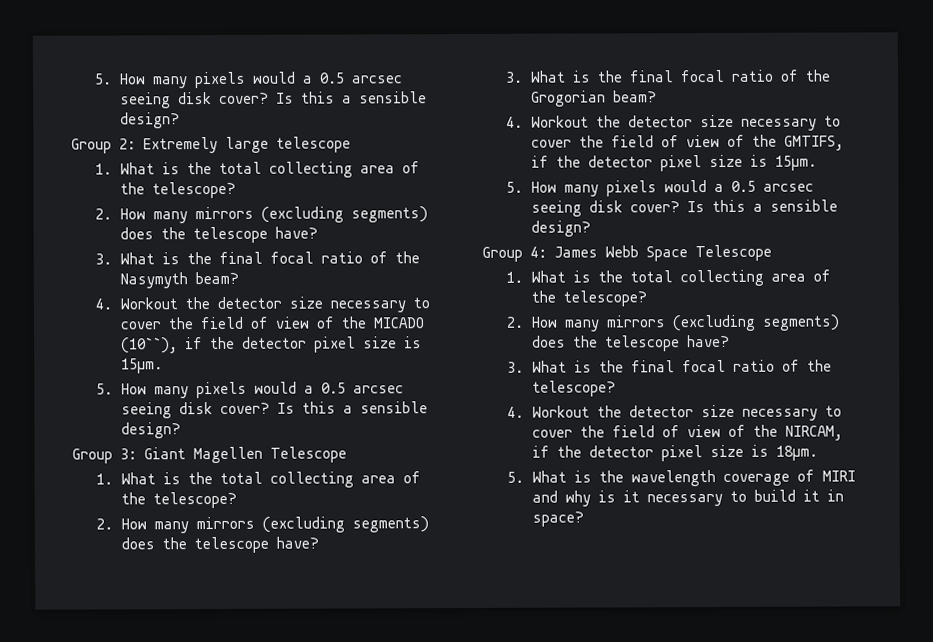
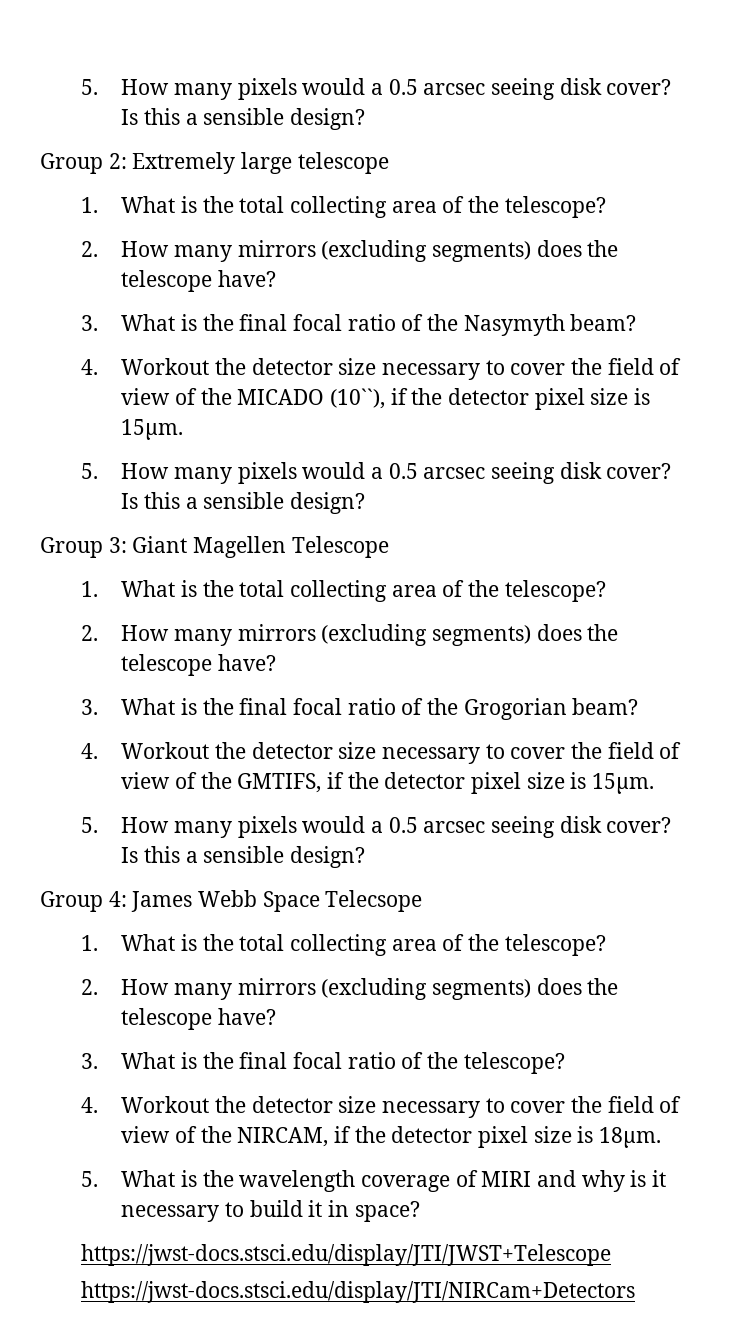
- Group 4: James Webb Space Telescope
+ Group 4: James Webb Space Telecsope
+ https://jwst-docs.stsci.edu/display/JTI/JWST+Telescope
+ https://jwst-docs.stsci.edu/display/JTI/NIRCam+Detectors

